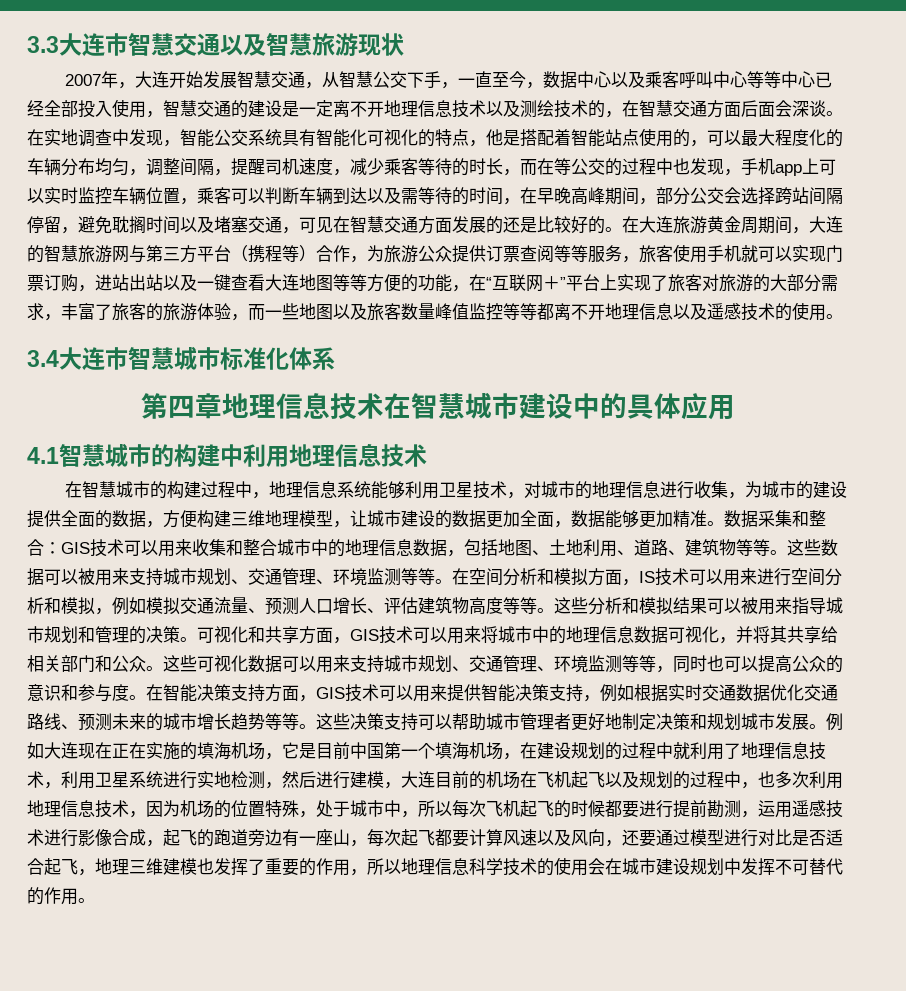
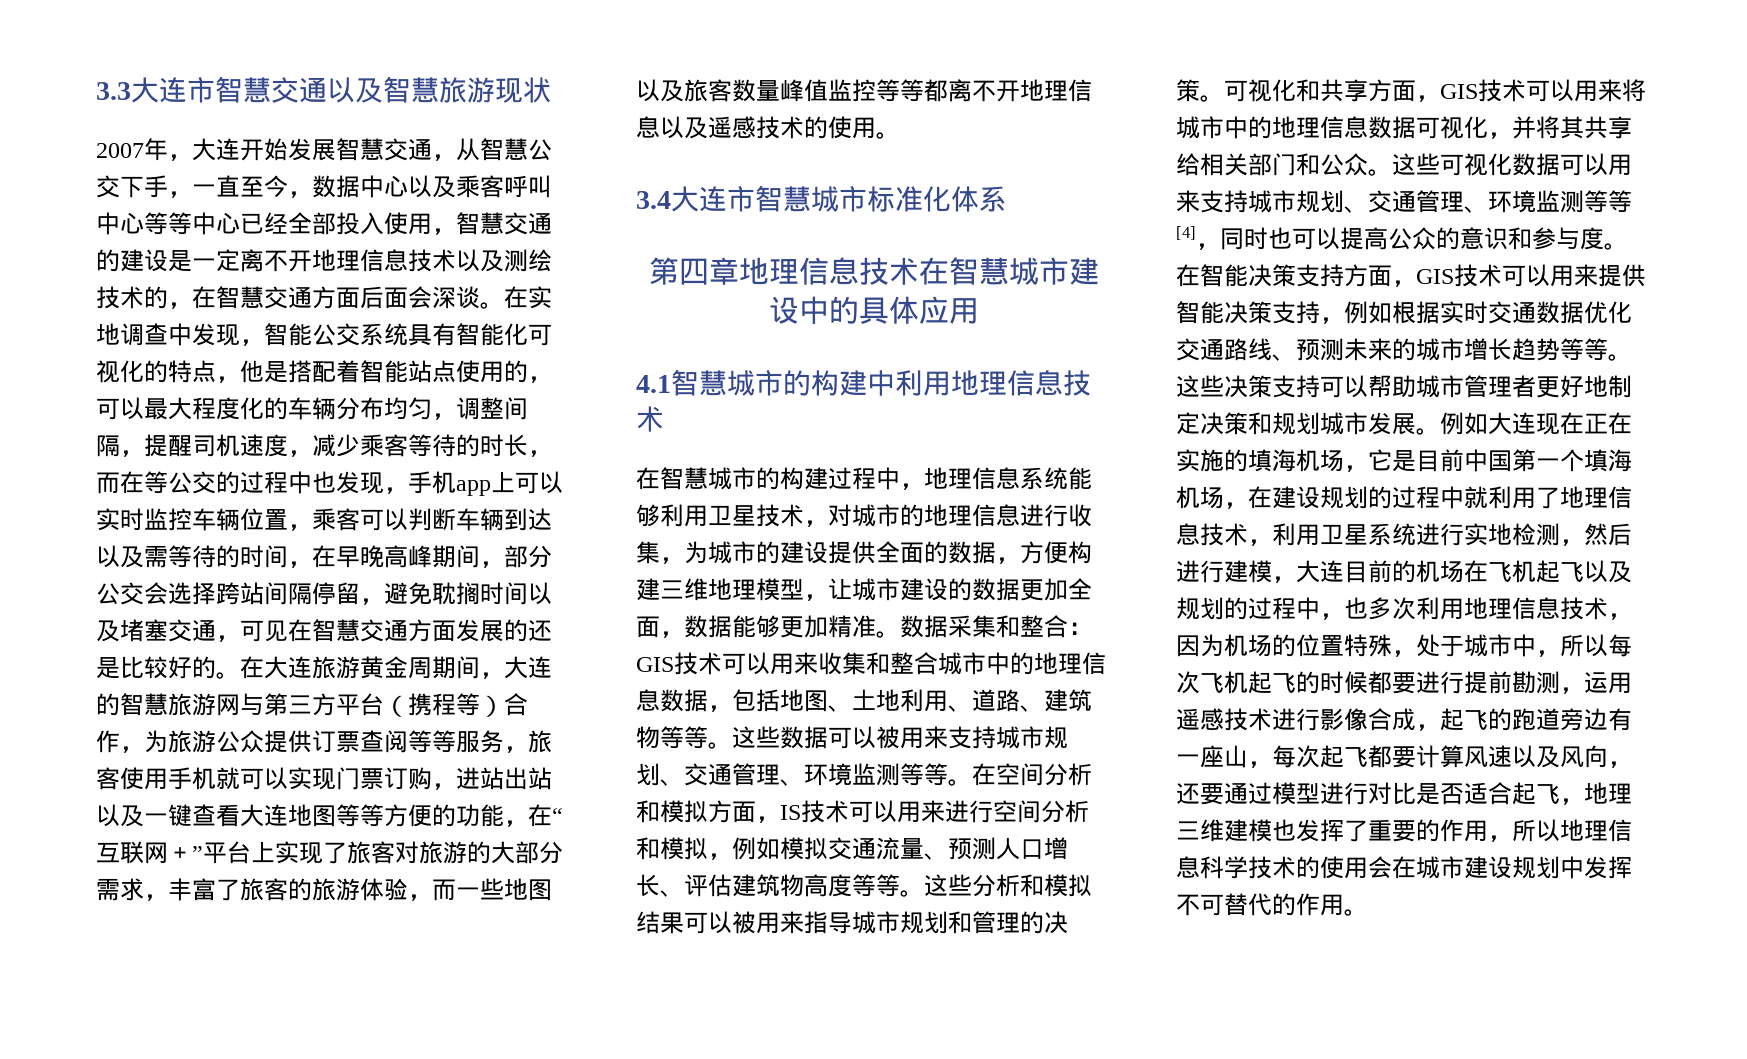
- 这些可视化数据可以用来支持城市规划、交通管理、环境监测等等，同时也可以提高公众的意识和参与度。
+ 这些可视化数据可以用来支持城市规划、交通管理、环境监测等等[4]，同时也可以提高公众的意识和参与度。

